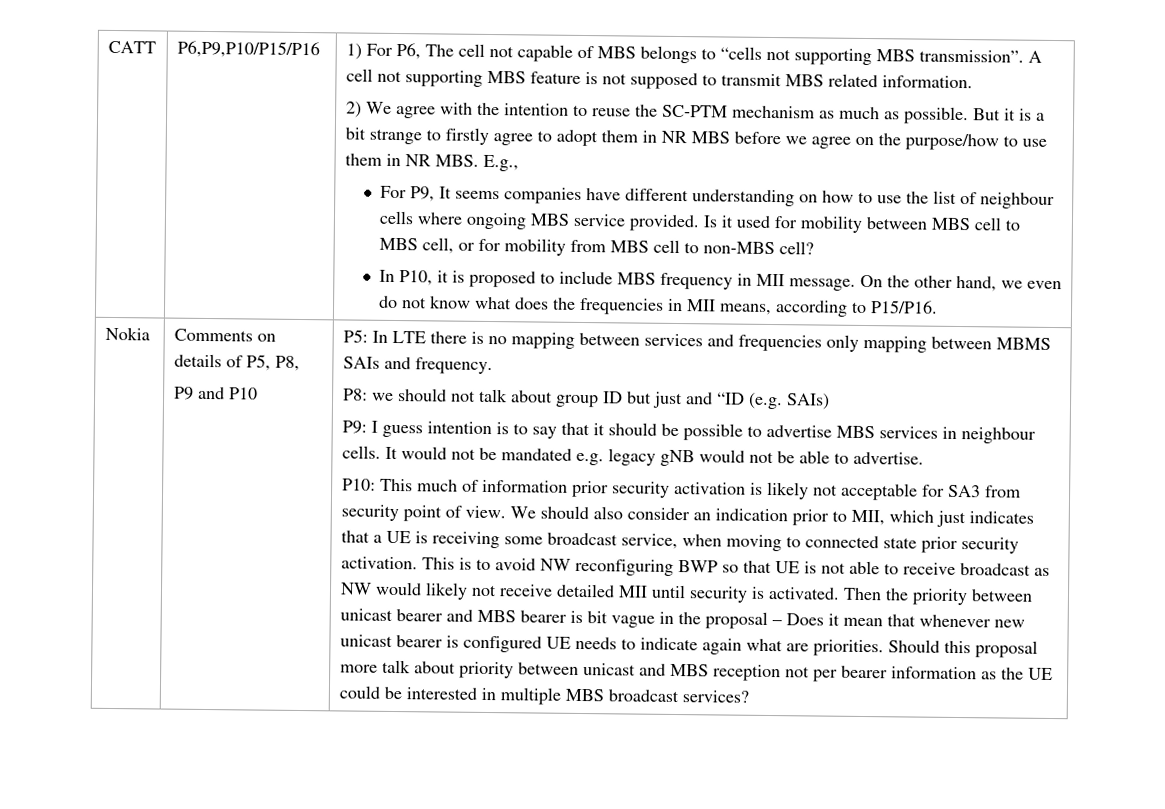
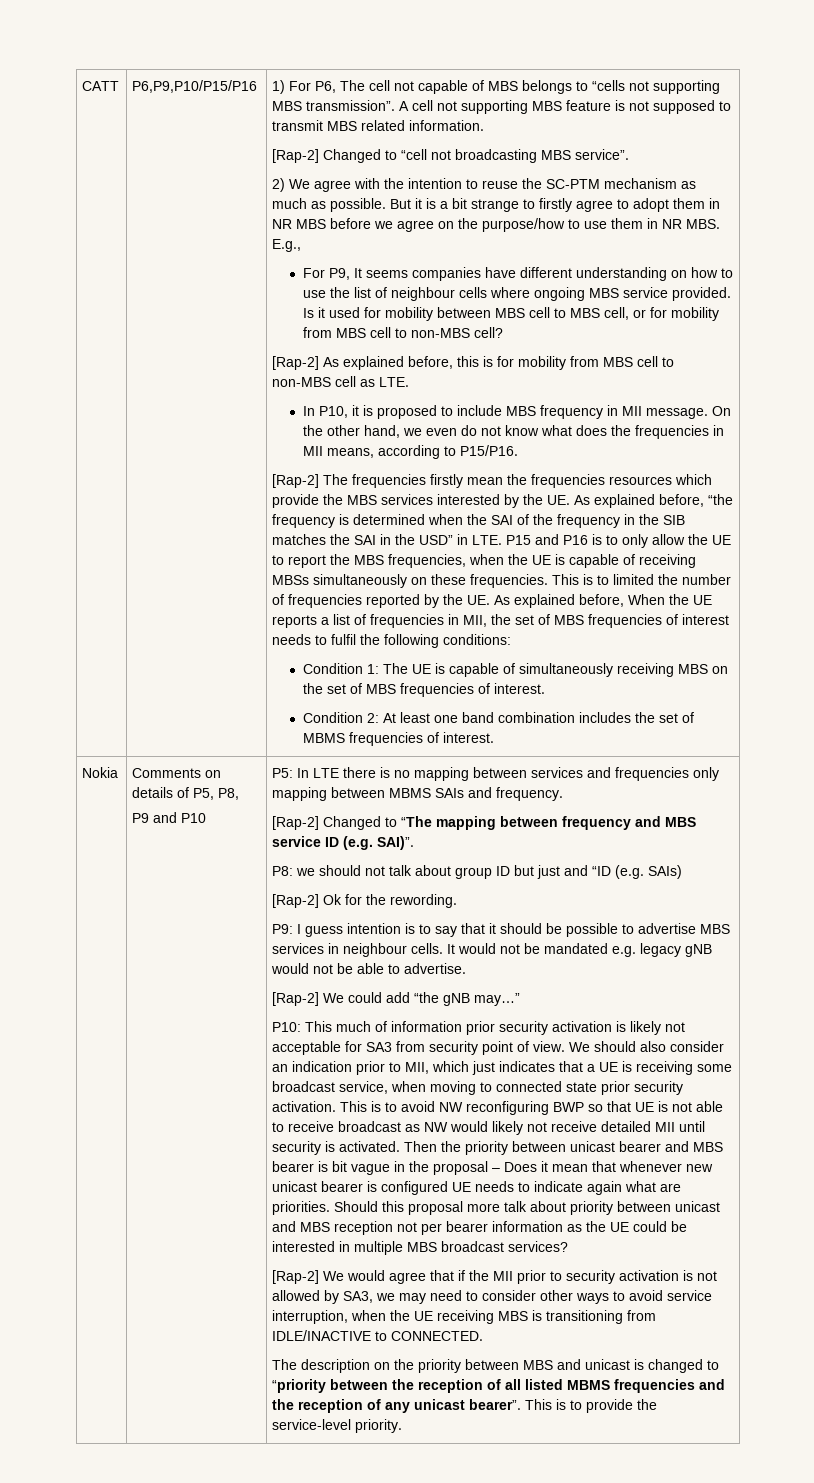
+ [Rap-2] Changed to “cell not broadcasting MBS service”.
+ [Rap-2] As explained before, this is for mobility from MBS cell to non-MBS cell as LTE.
+ [Rap-2] The frequencies firstly mean the frequencies resources which provide the MBS services interested by the UE. As explained before, “the frequency is determined when the SAI of the frequency in the SIB matches the SAI in the USD” in LTE. P15 and P16 is to only allow the UE to report the MBS frequencies, when the UE is capable of receiving MBSs simultaneously on these frequencies. This is to limited the number of frequencies reported by the UE. As explained before, When the UE reports a list of frequencies in MII, the set of MBS frequencies of interest needs to fulfil the following conditions:
+ Condition 1: The UE is capable of simultaneously receiving MBS on the set of MBS frequencies of interest.
+ Condition 2: At least one band combination includes the set of MBMS frequencies of interest.
+ [Rap-2] Changed to “The mapping between frequency and MBS service ID (e.g. SAI)”.
+ [Rap-2] Ok for the rewording.
+ [Rap-2] We could add “the gNB may…”
+ [Rap-2] We would agree that if the MII prior to security activation is not allowed by SA3, we may need to consider other ways to avoid service interruption, when the UE receiving MBS is transitioning from IDLE/INACTIVE to CONNECTED.
+ The description on the priority between MBS and unicast is changed to “priority between the reception of all listed MBMS frequencies and the reception of any unicast bearer”. This is to provide the service-level priority.

